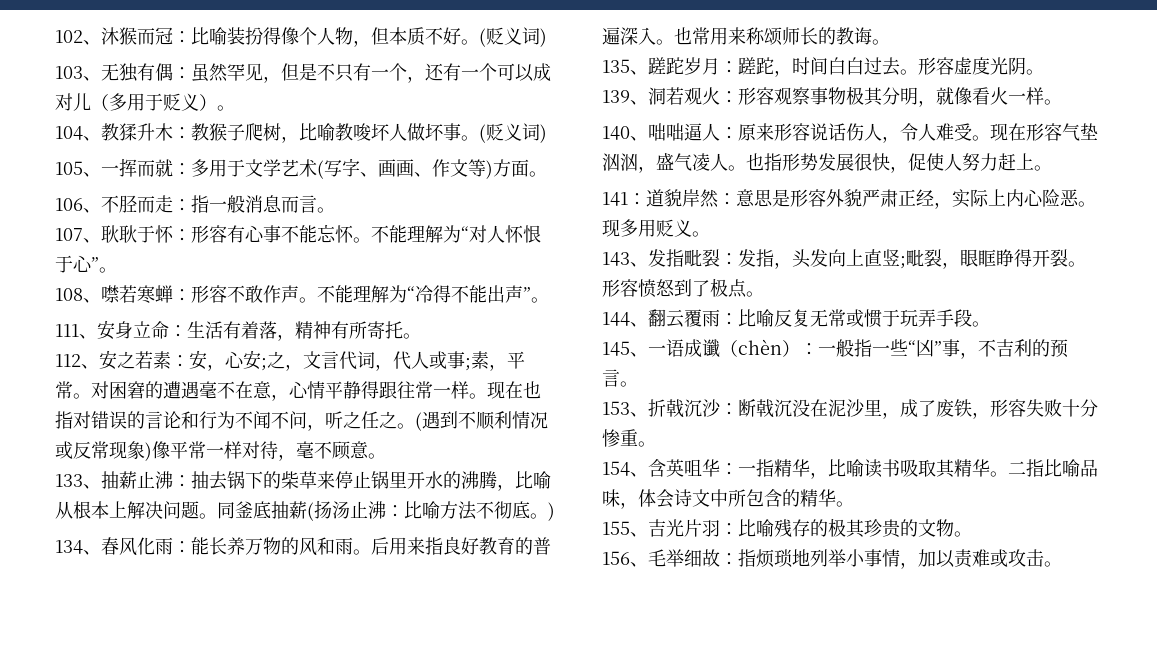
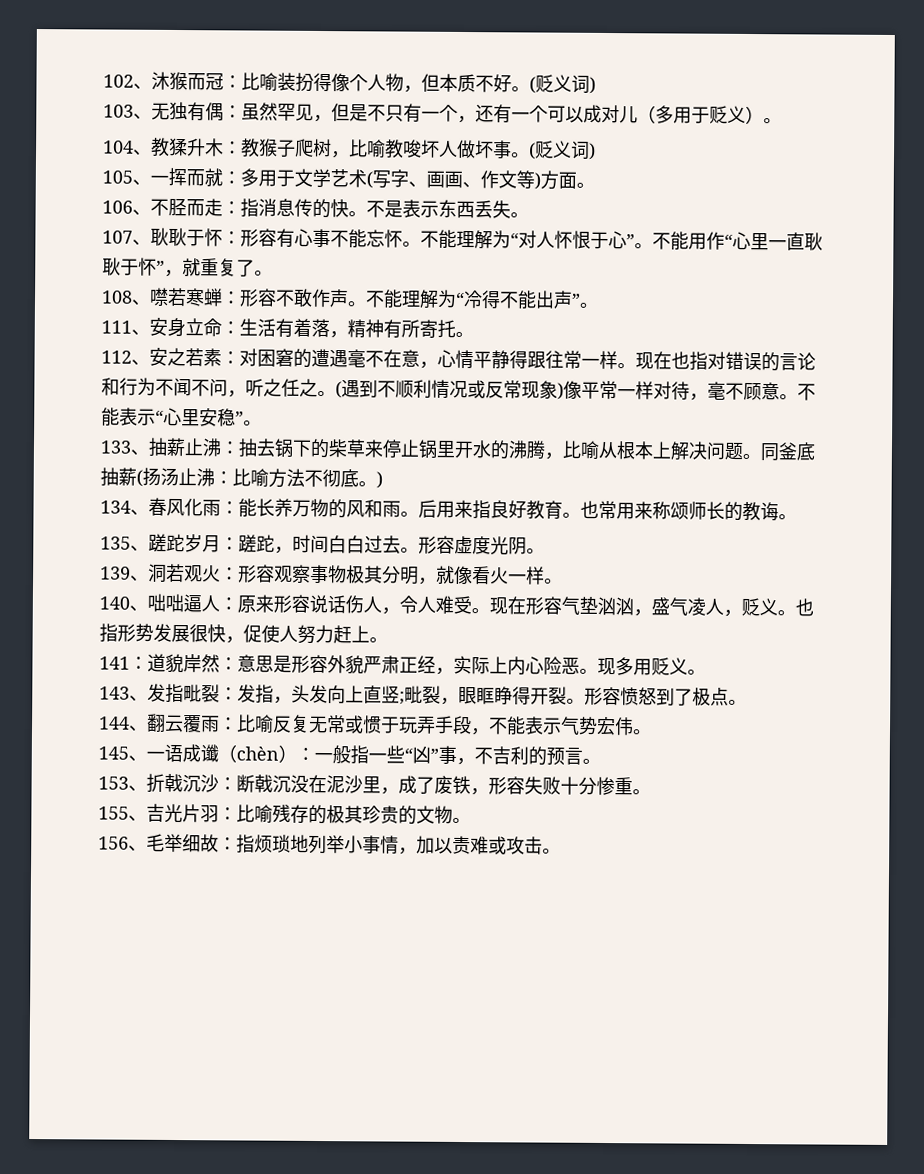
- 106、不胫而走：指一般消息而言。
+ 106、不胫而走：指消息传的快。不是表示东西丢失。
+ 不能用作“心里一直耿耿于怀”，就重复了。
- 112、安之若素：安，心安;之，文言代词，代人或事;素，平常。对困窘的遭遇毫不在意，心情平静得跟往常一样。
+ 112、安之若素：对困窘的遭遇毫不在意，心情平静得跟往常一样。
+ 不能表示“心里安稳”。
- 后用来指良好教育的普遍深入。
+ 后用来指良好教育。
- 现在形容气垫汹汹，盛气凌人。
+ 现在形容气垫汹汹，盛气凌人，贬义。
- 144、翻云覆雨：比喻反复无常或惯于玩弄手段。
+ 144、翻云覆雨：比喻反复无常或惯于玩弄手段，不能表示气势宏伟。
- 154、含英咀华：一指精华，比喻读书吸取其精华。二指比喻品味，体会诗文中所包含的精华。

